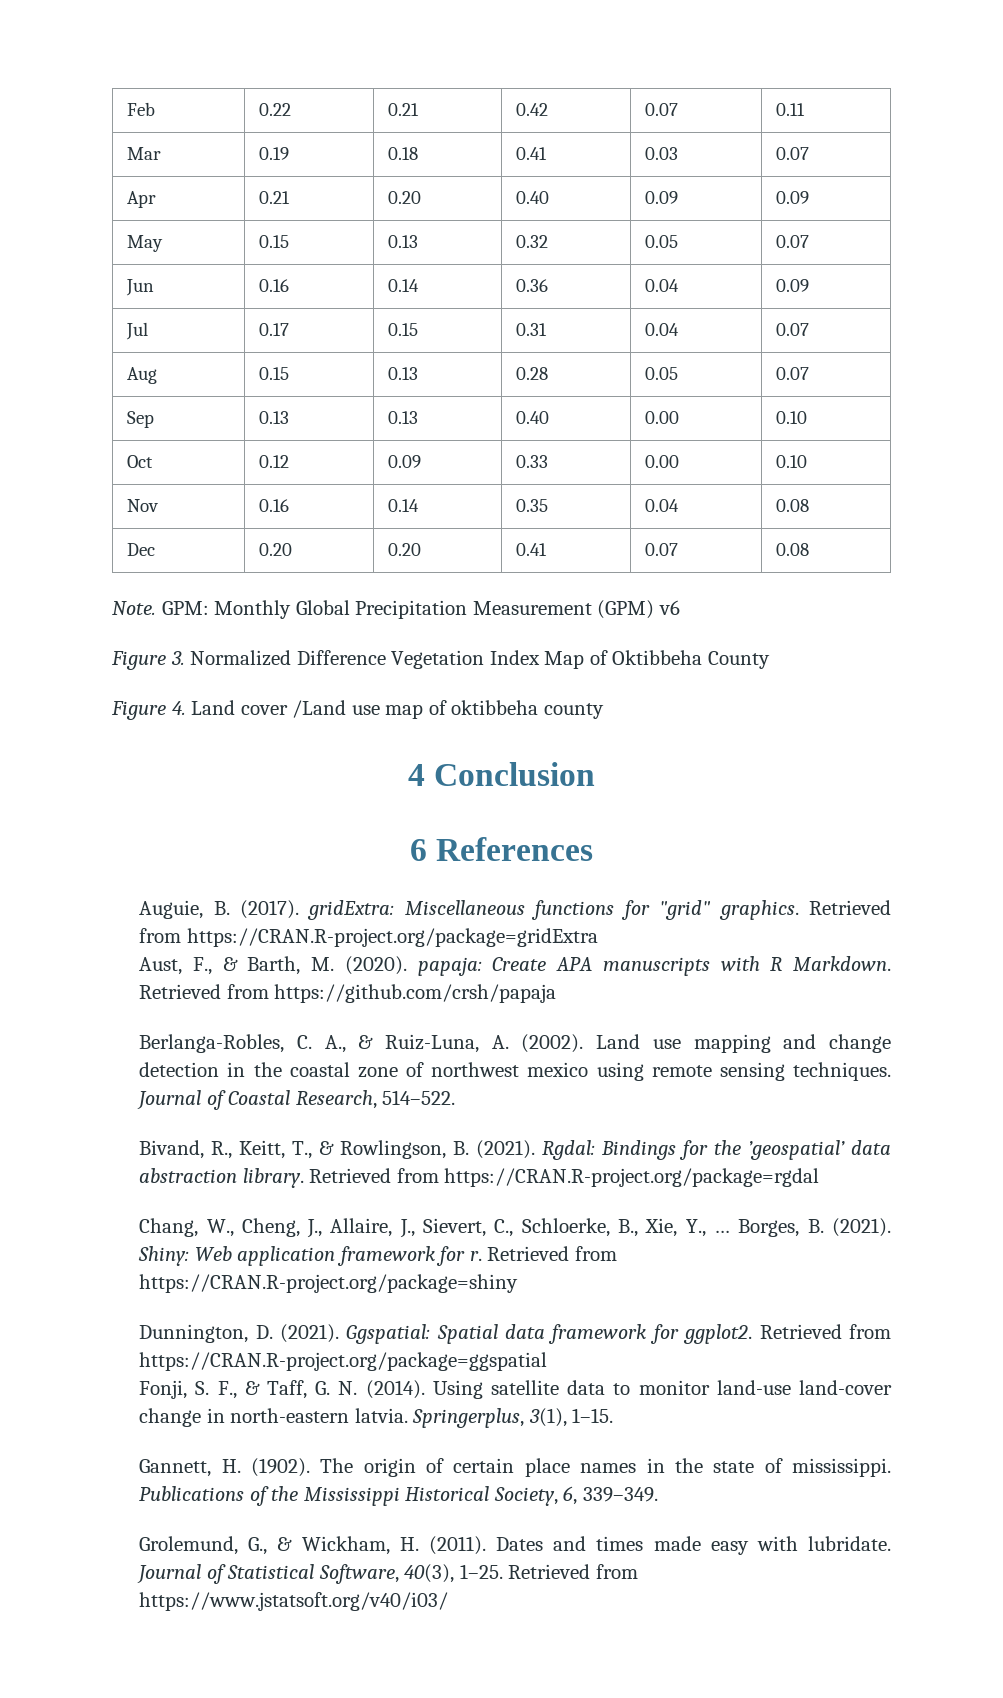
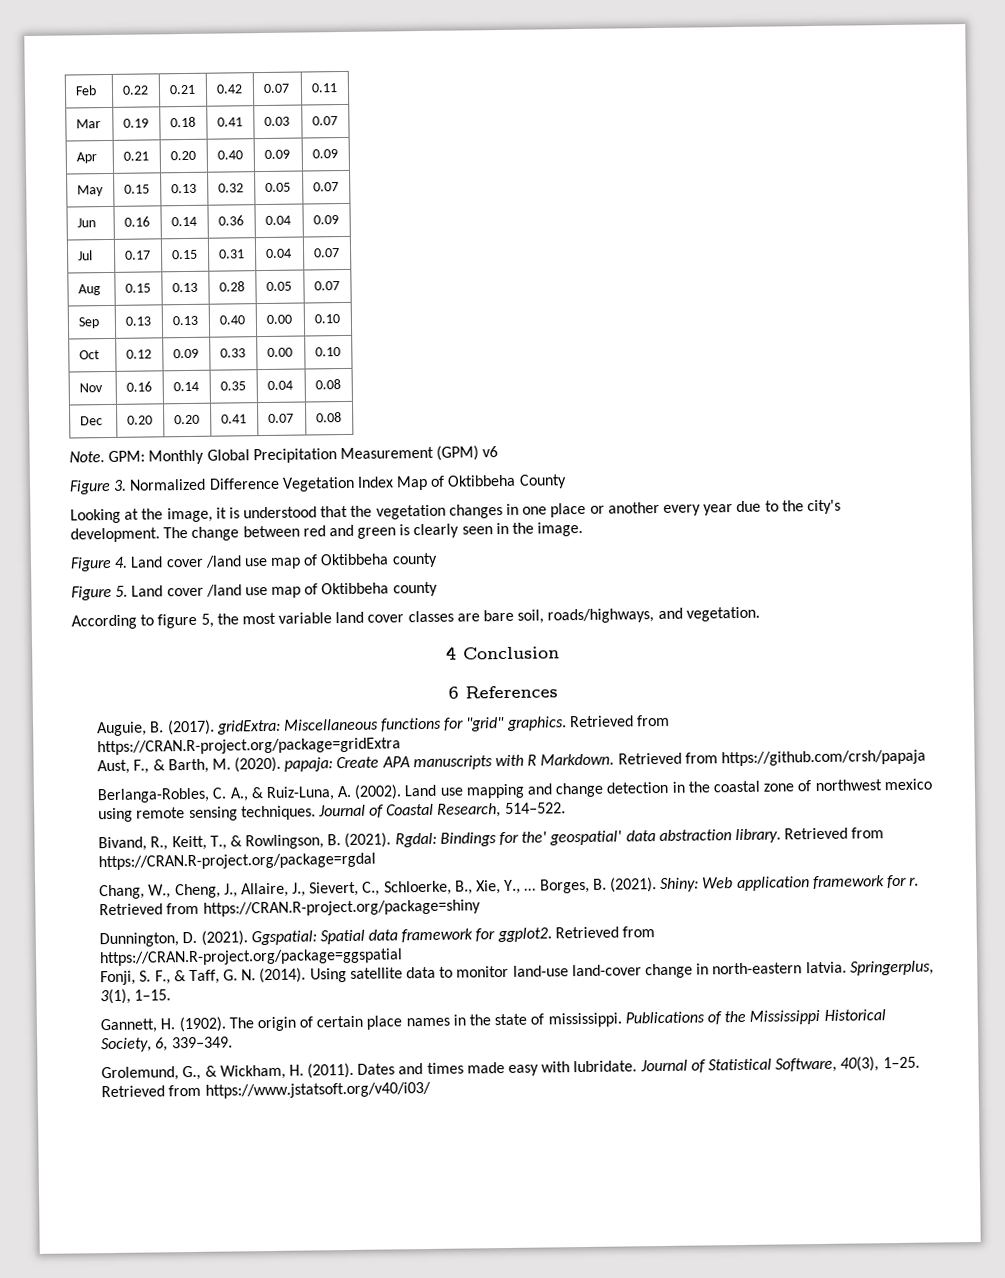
+ Looking at the image, it is understood that the vegetation changes in one place or another every year due to the city's development. The change between red and green is clearly seen in the image.
- Figure 4. Land cover /Land use map of oktibbeha county
+ Figure 4. Land cover /land use map of Oktibbeha county
+ Figure 5. Land cover /land use map of Oktibbeha county
+ According to figure 5, the most variable land cover classes are bare soil, roads/highways, and vegetation.
- Rgdal: Bindings for the ’geospatial’ data abstraction library.
+ Rgdal: Bindings for the' geospatial' data abstraction library.

